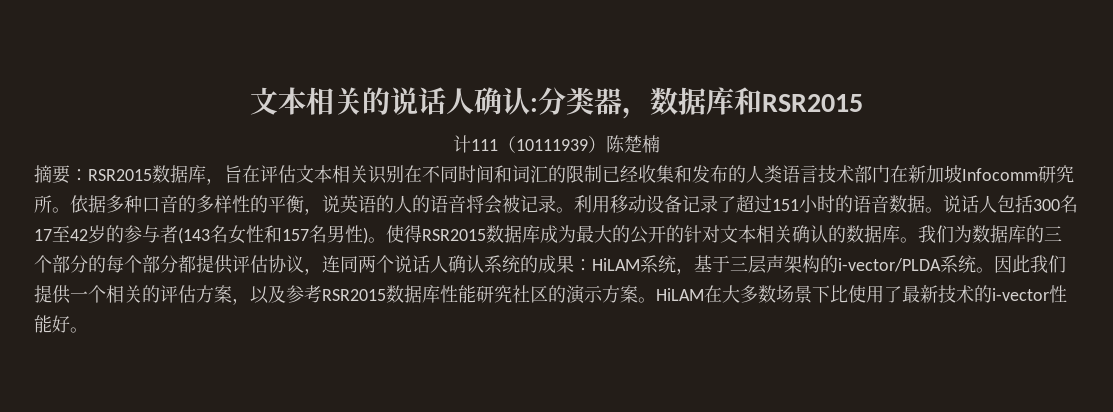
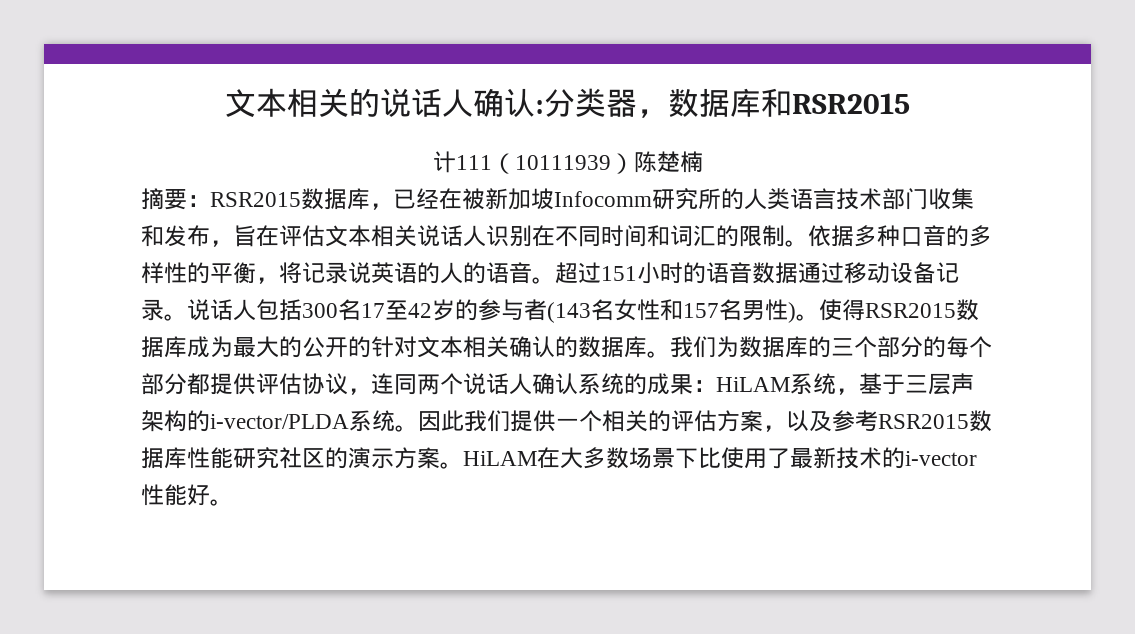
- 摘要：RSR2015数据库，旨在评估文本相关识别在不同时间和词汇的限制已经收集和发布的人类语言技术部门在新加坡Infocomm研究所。
+ 摘要：RSR2015数据库，已经在被新加坡Infocomm研究所的人类语言技术部门收集和发布，旨在评估文本相关说话人识别在不同时间和词汇的限制。
- 依据多种口音的多样性的平衡，说英语的人的语音将会被记录。利用移动设备记录了超过151小时的语音数据。
+ 依据多种口音的多样性的平衡，将记录说英语的人的语音。超过151小时的语音数据通过移动设备记录。

